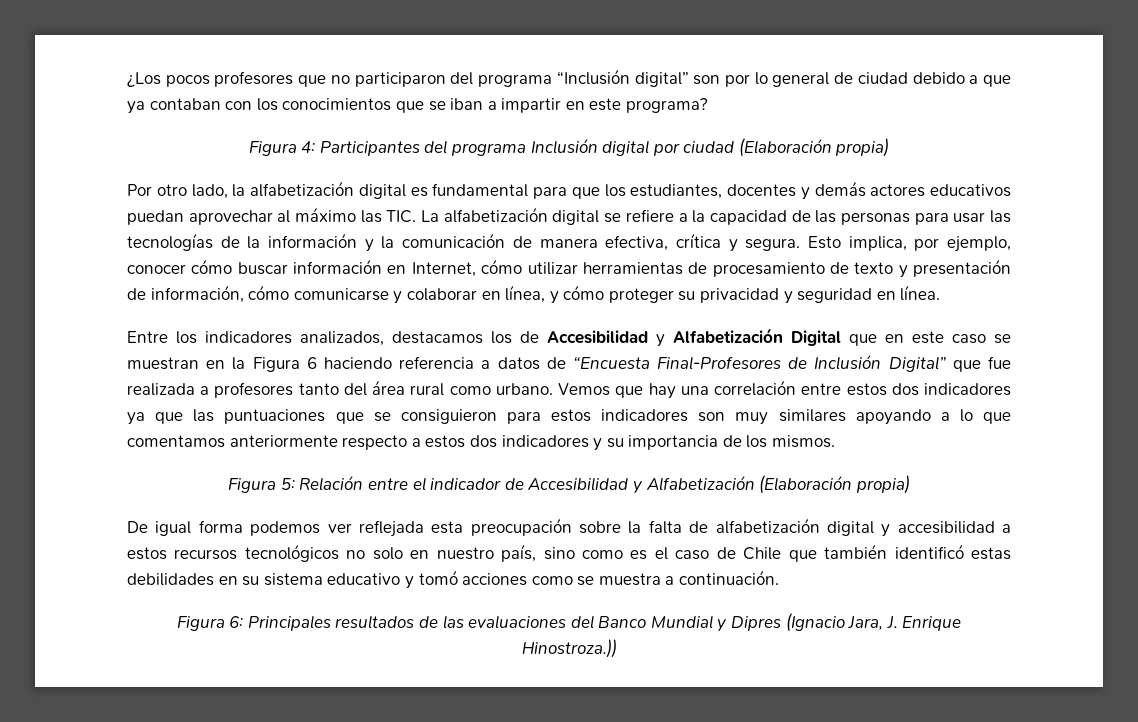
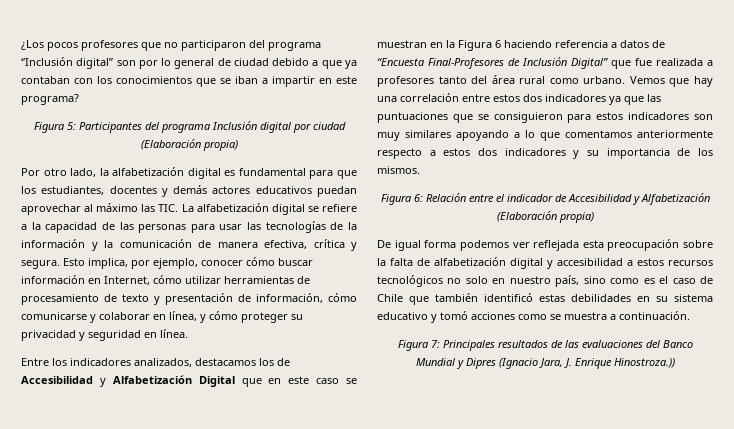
- Figura 4: Participantes del programa Inclusión digital por ciudad (Elaboración propia)
+ Figura 5: Participantes del programa Inclusión digital por ciudad (Elaboración propia)
- Figura 5: Relación entre el indicador de Accesibilidad y Alfabetización (Elaboración propia)
+ Figura 6: Relación entre el indicador de Accesibilidad y Alfabetización (Elaboración propia)
- Figura 6: Principales resultados de las evaluaciones del Banco Mundial y Dipres (Ignacio Jara, J. Enrique Hinostroza.))
+ Figura 7: Principales resultados de las evaluaciones del Banco Mundial y Dipres (Ignacio Jara, J. Enrique Hinostroza.))

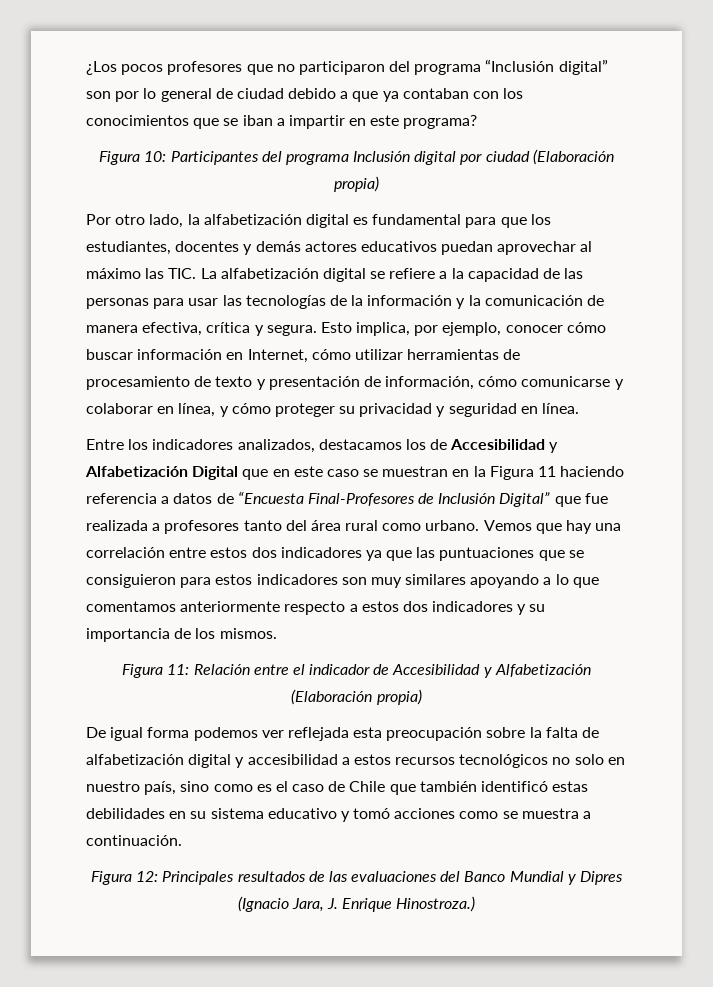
- Figura 5: Participantes del programa Inclusión digital por ciudad (Elaboración propia)
+ Figura 10: Participantes del programa Inclusión digital por ciudad (Elaboración propia)
- Entre los indicadores analizados, destacamos los de Accesibilidad y Alfabetización Digital que en este caso se muestran en la Figura 6 haciendo referencia a datos de “Encuesta Final-Profesores de Inclusión Digital” que fue realizada a profesores tanto del área rural como urbano.
+ Entre los indicadores analizados, destacamos los de Accesibilidad y Alfabetización Digital que en este caso se muestran en la Figura 11 haciendo referencia a datos de “Encuesta Final-Profesores de Inclusión Digital” que fue realizada a profesores tanto del área rural como urbano.
- Figura 6: Relación entre el indicador de Accesibilidad y Alfabetización (Elaboración propia)
+ Figura 11: Relación entre el indicador de Accesibilidad y Alfabetización (Elaboración propia)
- Figura 7: Principales resultados de las evaluaciones del Banco Mundial y Dipres (Ignacio Jara, J. Enrique Hinostroza.))
+ Figura 12: Principales resultados de las evaluaciones del Banco Mundial y Dipres (Ignacio Jara, J. Enrique Hinostroza.)

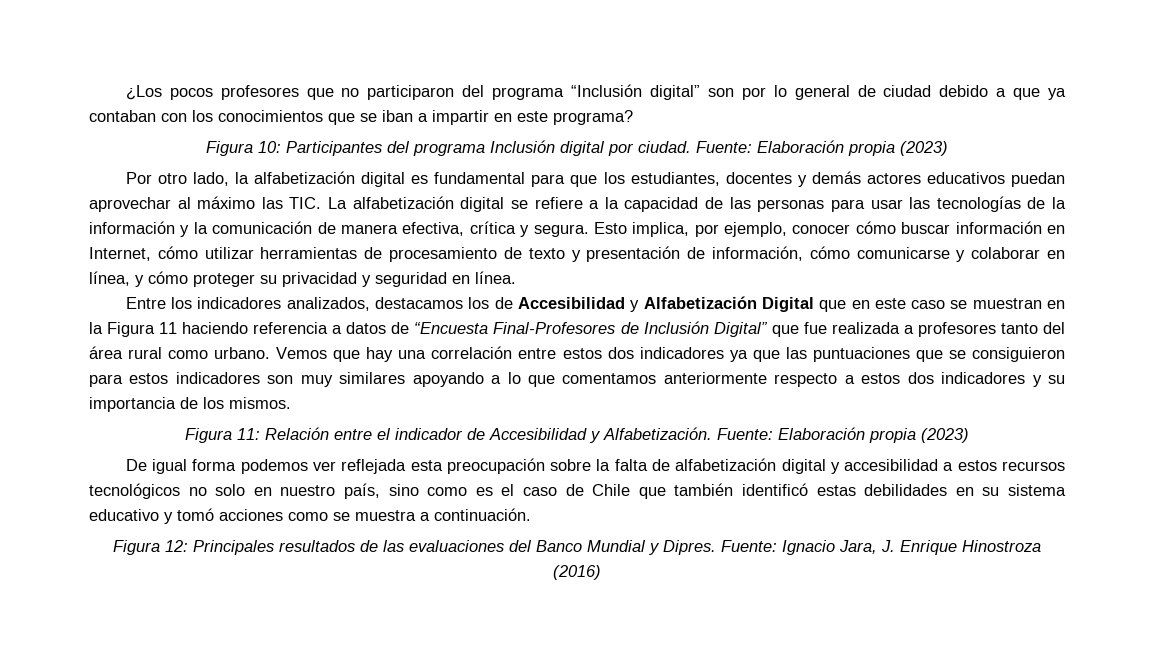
- Figura 10: Participantes del programa Inclusión digital por ciudad (Elaboración propia)
+ Figura 10: Participantes del programa Inclusión digital por ciudad. Fuente: Elaboración propia (2023)
- Figura 11: Relación entre el indicador de Accesibilidad y Alfabetización (Elaboración propia)
+ Figura 11: Relación entre el indicador de Accesibilidad y Alfabetización. Fuente: Elaboración propia (2023)
- Figura 12: Principales resultados de las evaluaciones del Banco Mundial y Dipres (Ignacio Jara, J. Enrique Hinostroza.)
+ Figura 12: Principales resultados de las evaluaciones del Banco Mundial y Dipres. Fuente: Ignacio Jara, J. Enrique Hinostroza (2016)

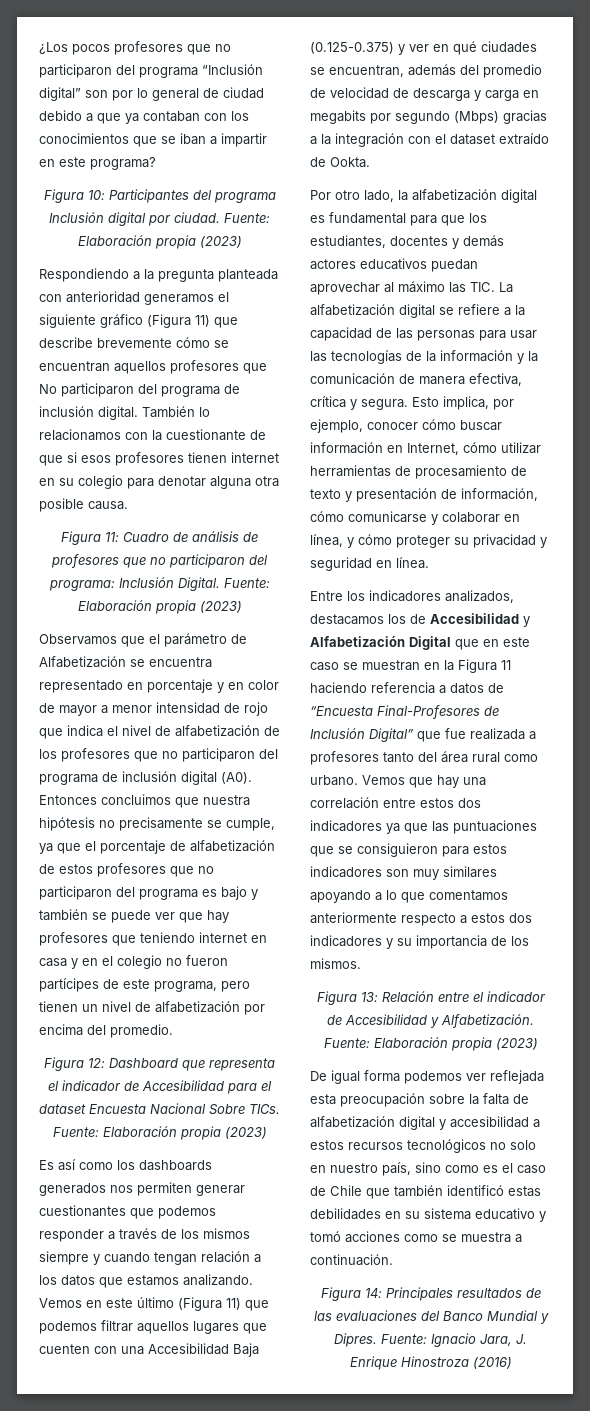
+ Respondiendo a la pregunta planteada con anterioridad generamos el siguiente gráfico (Figura 11) que describe brevemente cómo se encuentran aquellos profesores que No participaron del programa de inclusión digital. También lo relacionamos con la cuestionante de que si esos profesores tienen internet en su colegio para denotar alguna otra posible causa.
+ Figura 11: Cuadro de análisis de profesores que no participaron del programa: Inclusión Digital. Fuente: Elaboración propia (2023)
+ Observamos que el parámetro de Alfabetización se encuentra representado en porcentaje y en color de mayor a menor intensidad de rojo que indica el nivel de alfabetización de los profesores que no participaron del programa de inclusión digital (A0). Entonces concluimos que nuestra hipótesis no precisamente se cumple, ya que el porcentaje de alfabetización de estos profesores que no participaron del programa es bajo y también se puede ver que hay profesores que teniendo internet en casa y en el colegio no fueron partícipes de este programa, pero tienen un nivel de alfabetización por encima del promedio.
+ Figura 12: Dashboard que representa el indicador de Accesibilidad para el dataset Encuesta Nacional Sobre TICs. Fuente: Elaboración propia (2023)
+ Es así como los dashboards generados nos permiten generar cuestionantes que podemos responder a través de los mismos siempre y cuando tengan relación a los datos que estamos analizando. Vemos en este último (Figura 11) que podemos filtrar aquellos lugares que cuenten con una Accesibilidad Baja (0.125-0.375) y ver en qué ciudades se encuentran, además del promedio de velocidad de descarga y carga en megabits por segundo (Mbps) gracias a la integración con el dataset extraído de Ookta.
- Figura 11: Relación entre el indicador de Accesibilidad y Alfabetización.
+ Figura 13: Relación entre el indicador de Accesibilidad y Alfabetización.
- Figura 12: Principales resultados de las evaluaciones del Banco Mundial y Dipres.
+ Figura 14: Principales resultados de las evaluaciones del Banco Mundial y Dipres.

